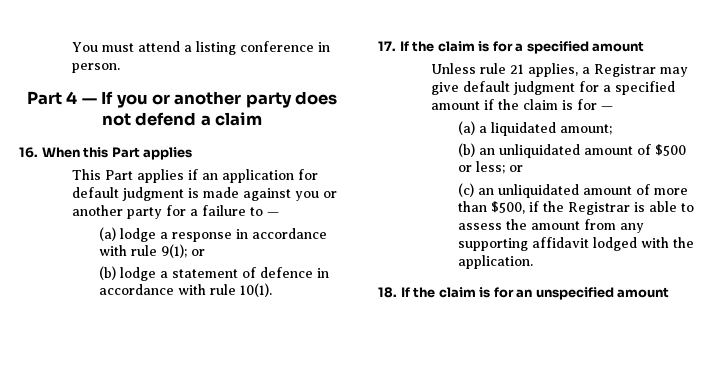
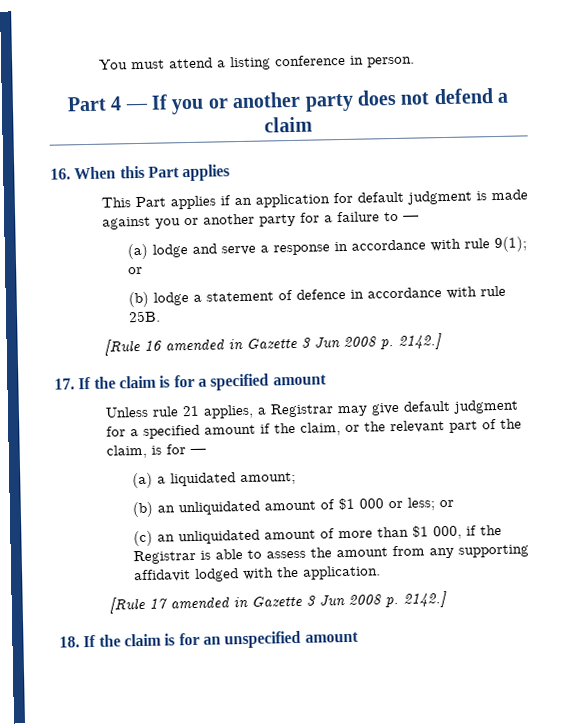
- (a) lodge a response in accordance with rule 9(1); or
+ (a) lodge and serve a response in accordance with rule 9(1); or
- (b) lodge a statement of defence in accordance with rule 10(1).
+ (b) lodge a statement of defence in accordance with rule 25B.
+ [Rule 16 amended in Gazette 3 Jun 2008 p. 2142.]
- Unless rule 21 applies, a Registrar may give default judgment for a specified amount if the claim is for —
+ Unless rule 21 applies, a Registrar may give default judgment for a specified amount if the claim, or the relevant part of the claim, is for —
- (b) an unliquidated amount of $500 or less; or
+ (b) an unliquidated amount of $1 000 or less; or
- (c) an unliquidated amount of more than $500, if the Registrar is able to assess the amount from any supporting affidavit lodged with the application.
+ (c) an unliquidated amount of more than $1 000, if the Registrar is able to assess the amount from any supporting affidavit lodged with the application.
+ [Rule 17 amended in Gazette 3 Jun 2008 p. 2142.]

